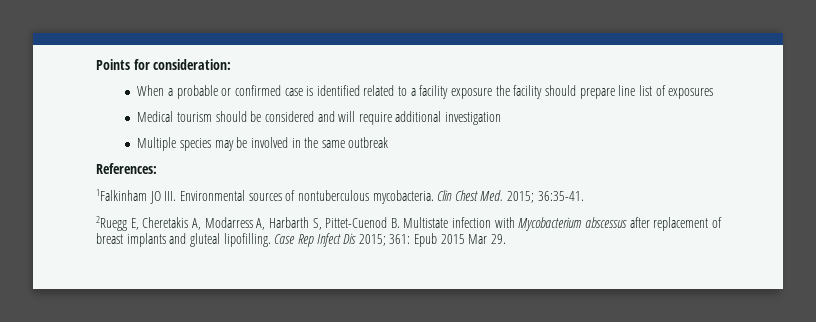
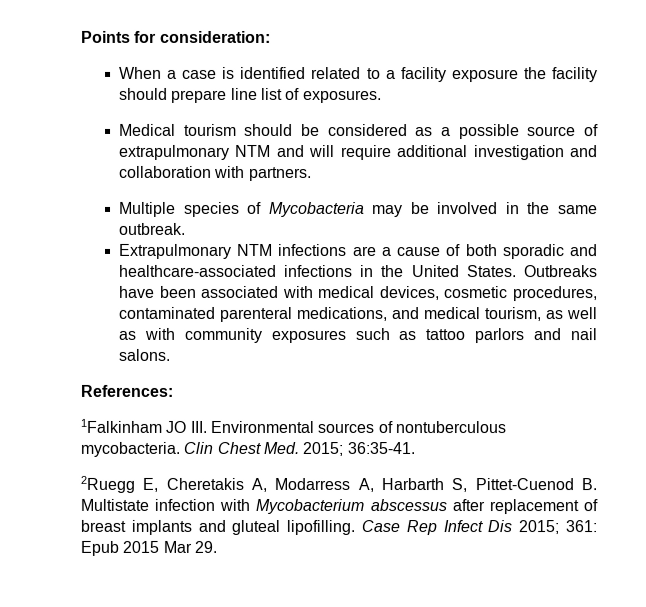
- When a probable or confirmed case is identified related to a facility exposure the facility should prepare line list of exposures
+ When a case is identified related to a facility exposure the facility should prepare line list of exposures.
- Medical tourism should be considered and will require additional investigation
+ Medical tourism should be considered as a possible source of extrapulmonary NTM and will require additional investigation and collaboration with partners.
- Multiple species may be involved in the same outbreak
+ Multiple species of Mycobacteria may be involved in the same outbreak.
+ Extrapulmonary NTM infections are a cause of both sporadic and healthcare-associated infections in the United States. Outbreaks have been associated with medical devices, cosmetic procedures, contaminated parenteral medications, and medical tourism, as well as with community exposures such as tattoo parlors and nail salons.

